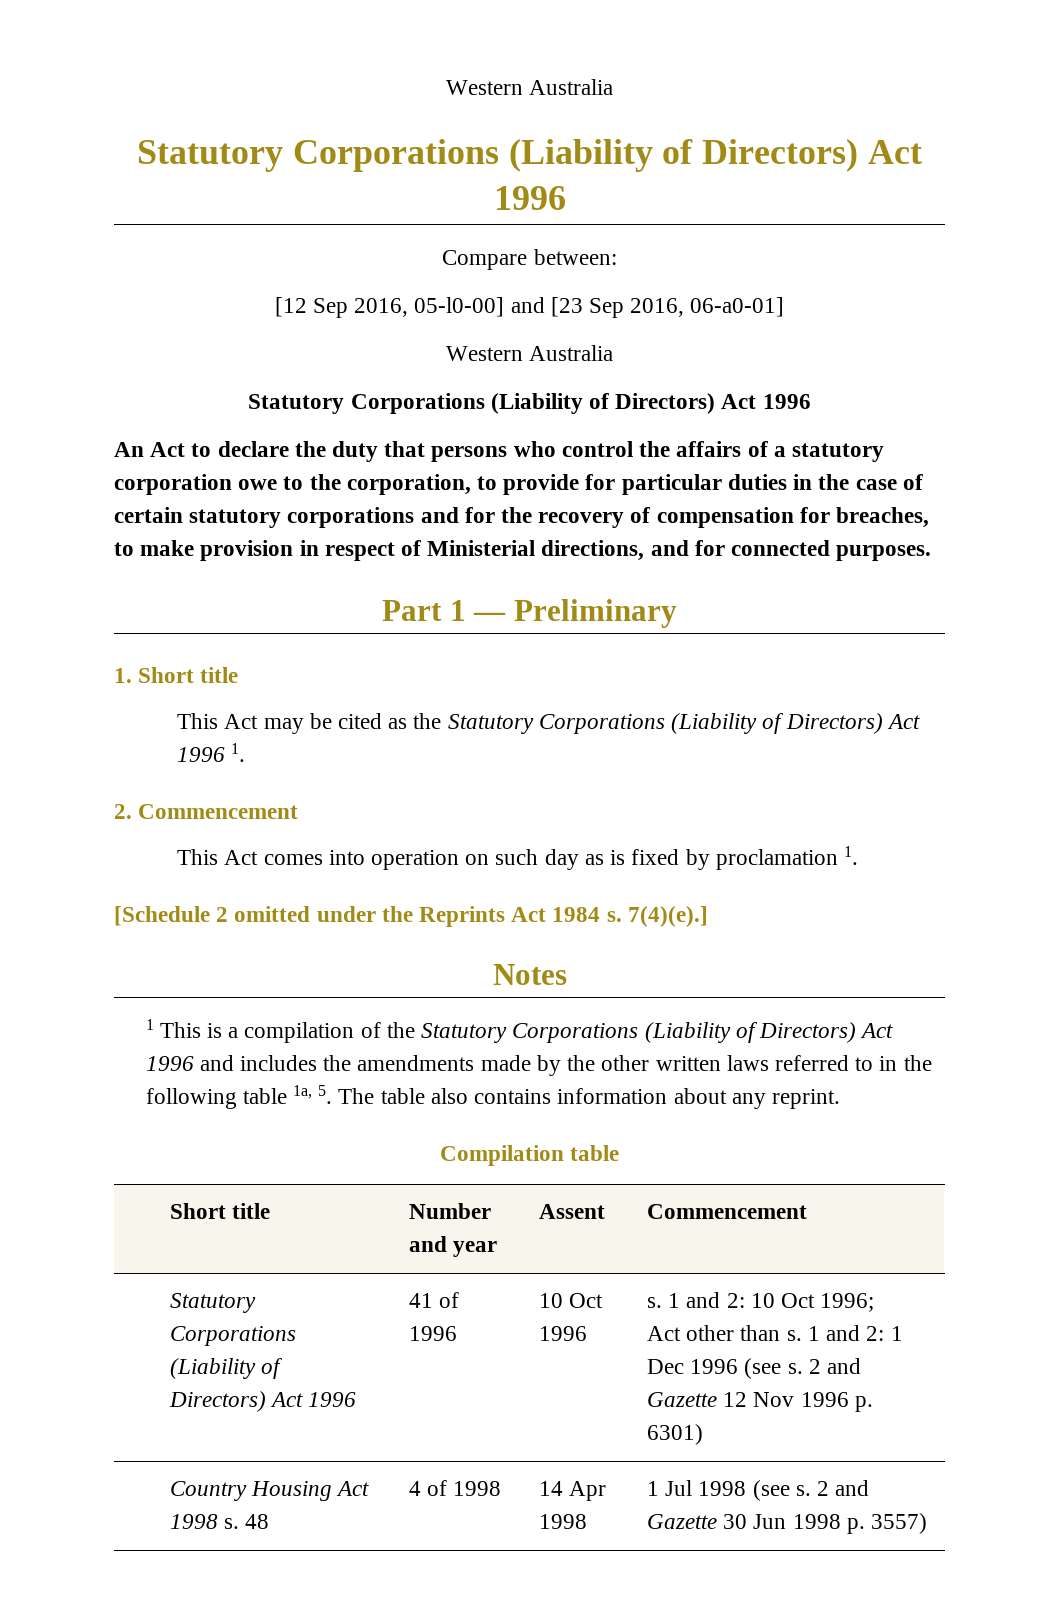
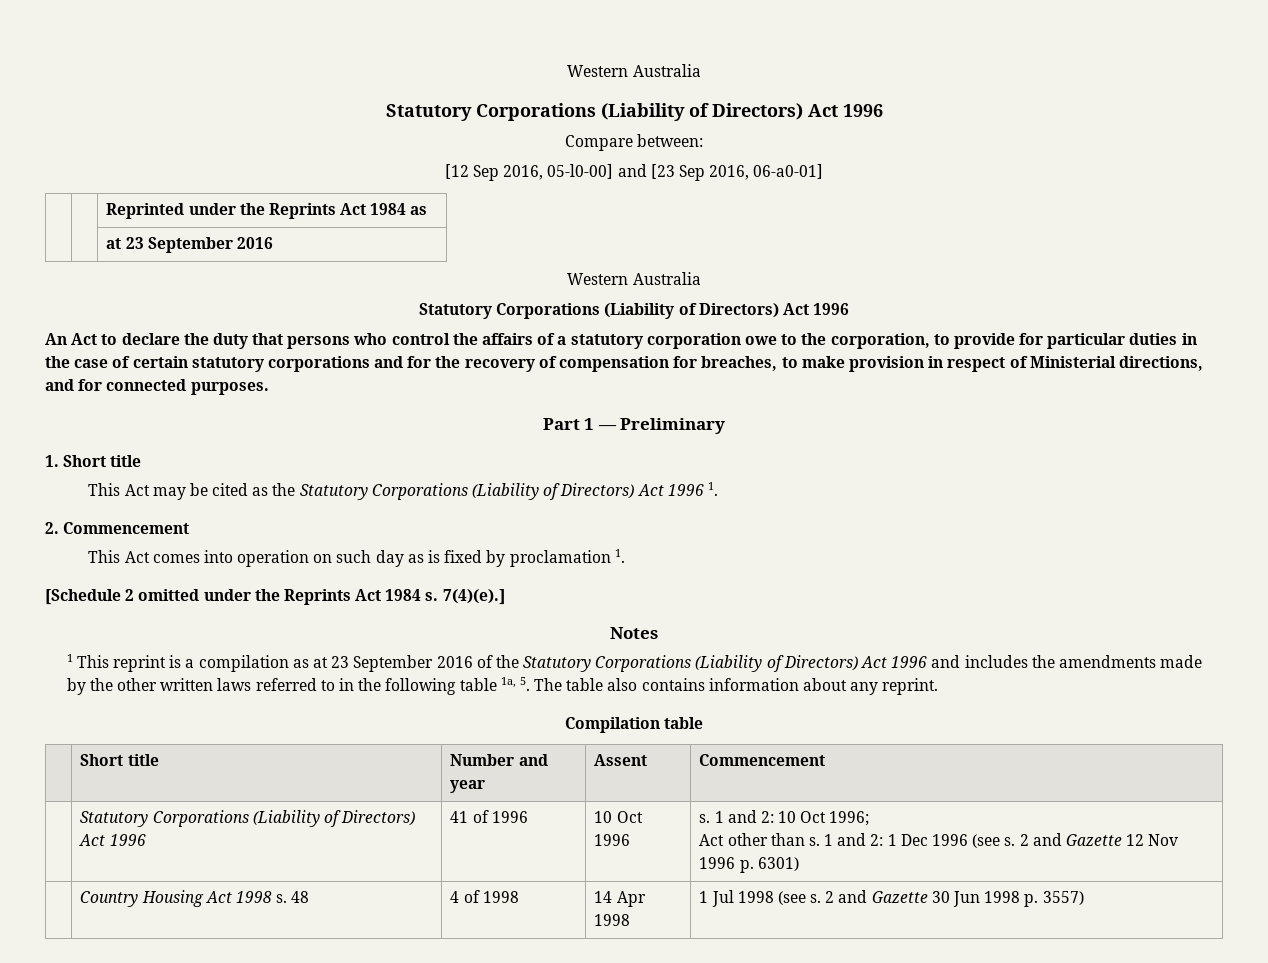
+ | | Reprinted under the Reprints Act 1984 as
+ | | at 23 September 2016
- 1 This is a compilation of the Statutory Corporations (Liability of Directors) Act 1996 and includes the amendments made by the other written laws referred to in the following table 1a, 5. The table also contains information about any reprint.
+ 1 This reprint is a compilation as at 23 September 2016 of the Statutory Corporations (Liability of Directors) Act 1996 and includes the amendments made by the other written laws referred to in the following table 1a, 5. The table also contains information about any reprint.

